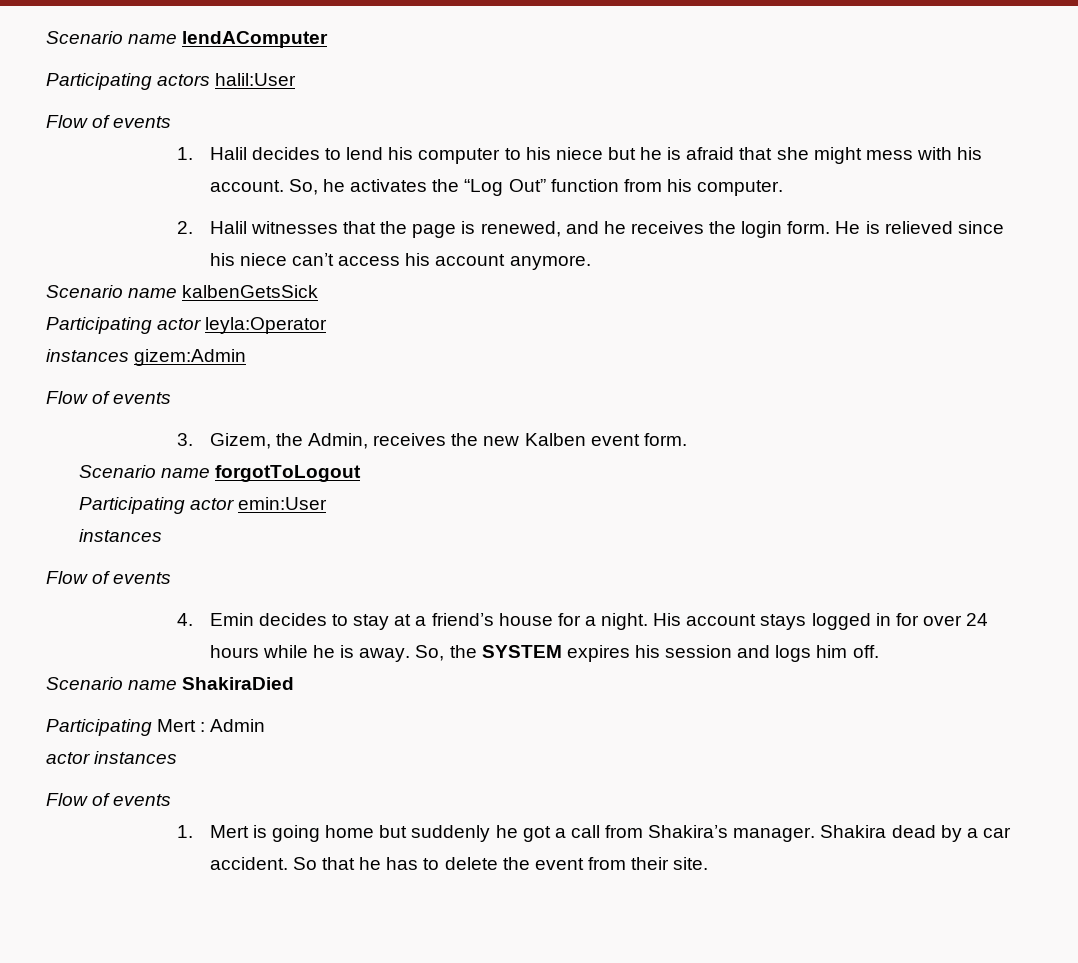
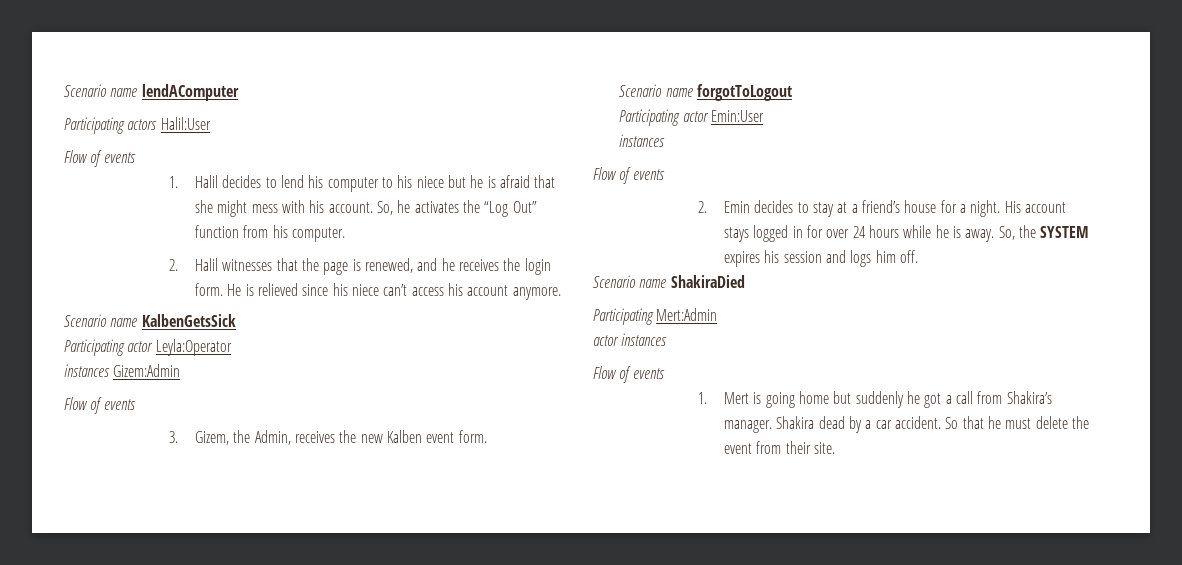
- Participating actors halil:User
+ Participating actors Halil:User
- Scenario name kalbenGetsSick
- Participating actor leyla:Operator
- instances gizem:Admin
+ Scenario name KalbenGetsSick
+ Participating actor Leyla:Operator
+ instances Gizem:Admin
- Participating actor emin:User
+ Participating actor Emin:User
  instances
  Flow of events
- 4. Emin decides to stay at a friend’s house for a night.
+ 2. Emin decides to stay at a friend’s house for a night.
- Participating Mert : Admin
+ Participating Mert:Admin
- So that he has to delete the event from their site.
+ So that he must delete the event from their site.

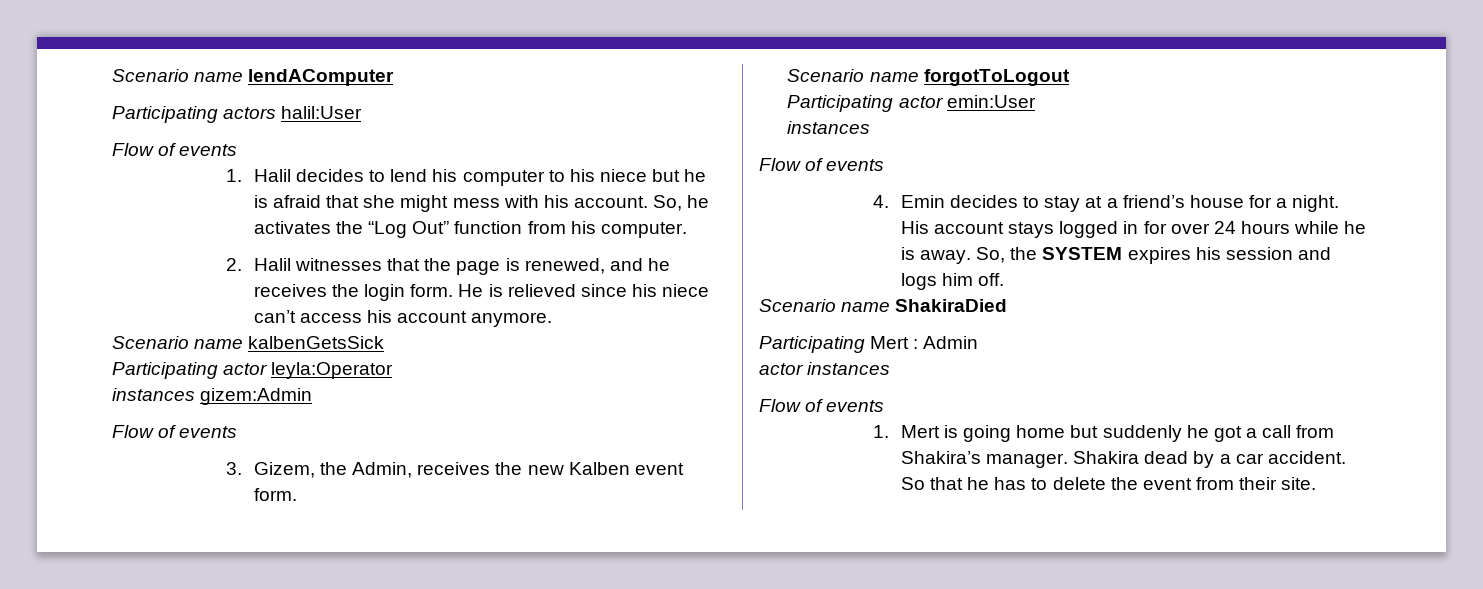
- Participating actors Halil:User
+ Participating actors halil:User
- Scenario name KalbenGetsSick
- Participating actor Leyla:Operator
- instances Gizem:Admin
+ Scenario name kalbenGetsSick
+ Participating actor leyla:Operator
+ instances gizem:Admin
- Participating actor Emin:User
+ Participating actor emin:User
  instances
  Flow of events
- 2. Emin decides to stay at a friend’s house for a night.
+ 4. Emin decides to stay at a friend’s house for a night.
- Participating Mert:Admin
+ Participating Mert : Admin
- So that he must delete the event from their site.
+ So that he has to delete the event from their site.

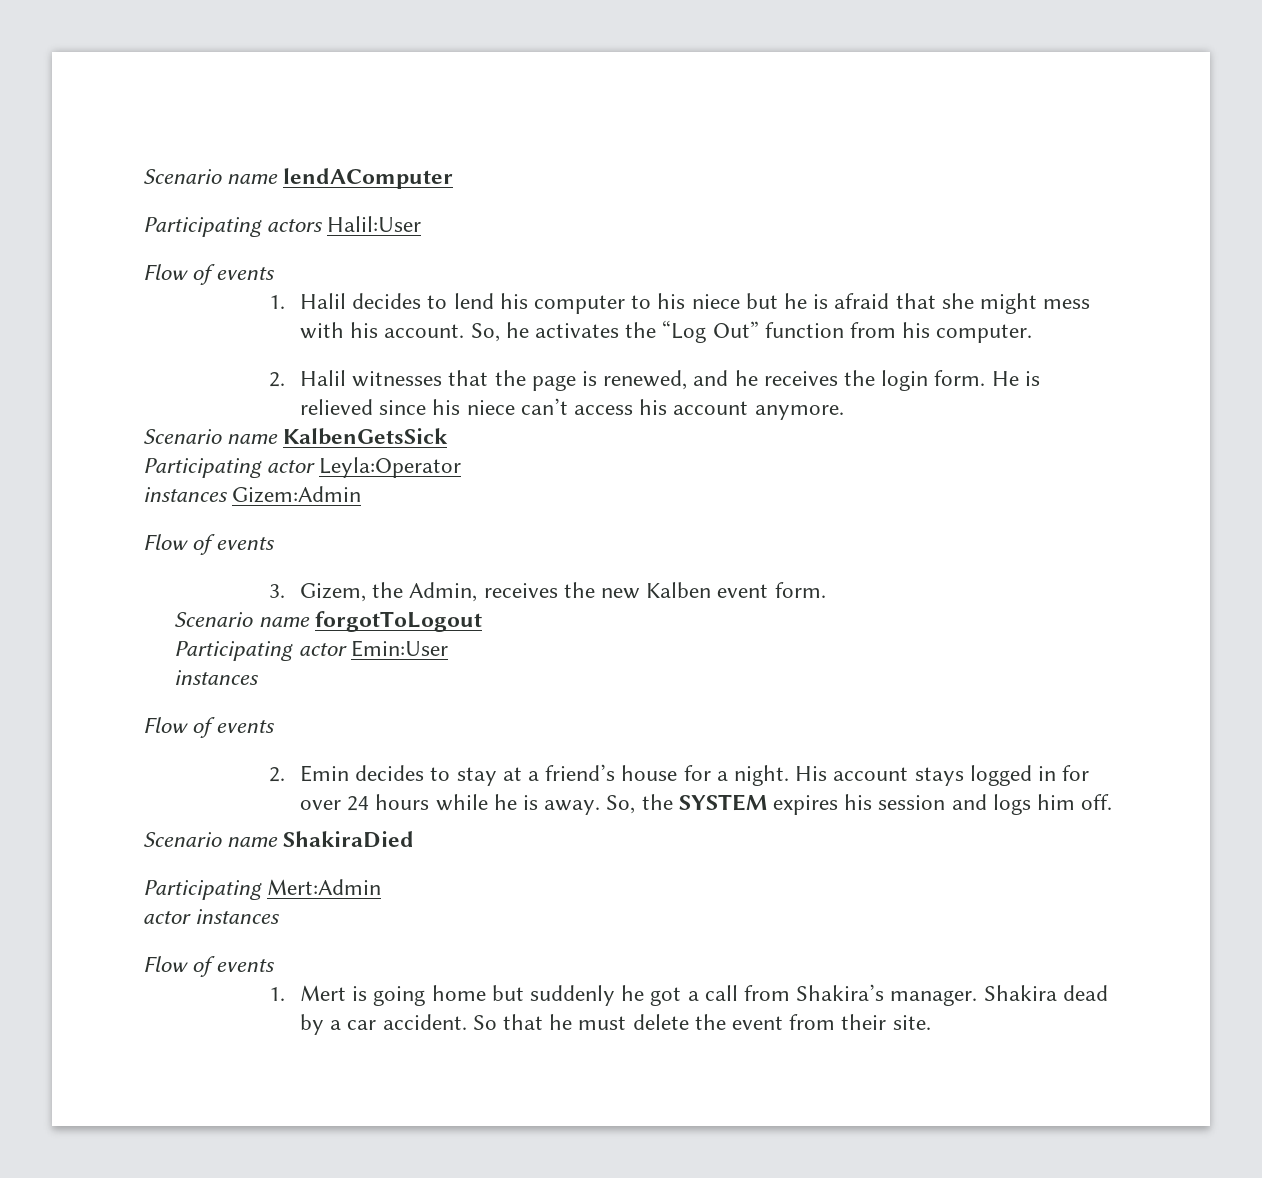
- Participating actors halil:User
+ Participating actors Halil:User
- Scenario name kalbenGetsSick
- Participating actor leyla:Operator
- instances gizem:Admin
+ Scenario name KalbenGetsSick
+ Participating actor Leyla:Operator
+ instances Gizem:Admin
- Participating actor emin:User
+ Participating actor Emin:User
  instances
  Flow of events
- 4. Emin decides to stay at a friend’s house for a night.
+ 2. Emin decides to stay at a friend’s house for a night.
- Participating Mert : Admin
+ Participating Mert:Admin
- So that he has to delete the event from their site.
+ So that he must delete the event from their site.

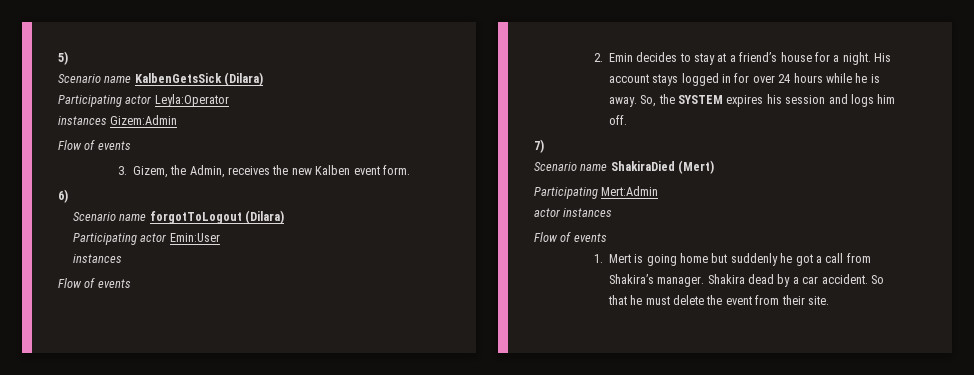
- Scenario name lendAComputer
- Participating actors Halil:User
- Flow of events
- 1. Halil decides to lend his computer to his niece but he is afraid that she might mess with his account. So, he activates the “Log Out” function from his computer.
- 2. Halil witnesses that the page is renewed, and he receives the login form. He is relieved since his niece can’t access his account anymore.
+ 5)
- Scenario name KalbenGetsSick
+ Scenario name KalbenGetsSick (Dilara)
+ 6)
- Scenario name forgotToLogout
+ Scenario name forgotToLogout (Dilara)
+ 7)
- Scenario name ShakiraDied
+ Scenario name ShakiraDied (Mert)

